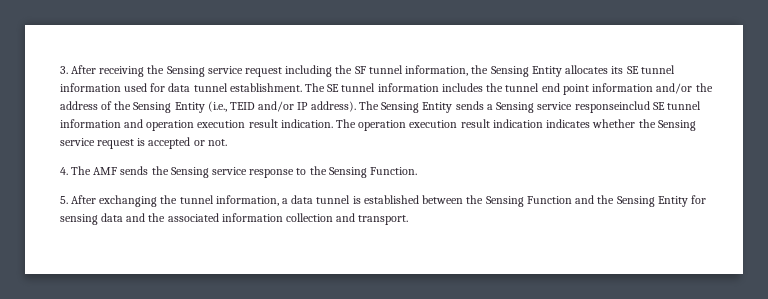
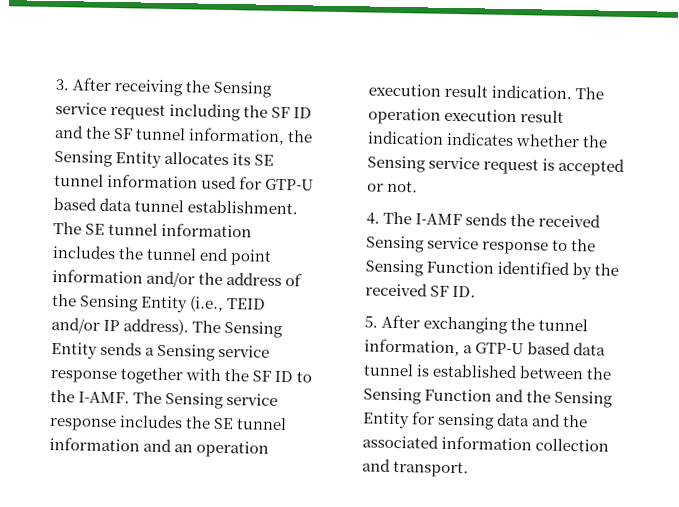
- 3. After receiving the Sensing service request including the SF tunnel information, the Sensing Entity allocates its SE tunnel information used for data tunnel establishment.
+ 3. After receiving the Sensing service request including the SF ID and the SF tunnel information, the Sensing Entity allocates its SE tunnel information used for GTP-U based data tunnel establishment.
- The Sensing Entity sends a Sensing service responseinclud SE tunnel information and operation execution result indication.
+ The Sensing Entity sends a Sensing service response together with the SF ID to the I-AMF. The Sensing service response includes the SE tunnel information and an operation execution result indication.
- 4. The AMF sends the Sensing service response to the Sensing Function.
+ 4. The I-AMF sends the received Sensing service response to the Sensing Function identified by the received SF ID.
- 5. After exchanging the tunnel information, a data tunnel is established between the Sensing Function and the Sensing Entity for sensing data and the associated information collection and transport.
+ 5. After exchanging the tunnel information, a GTP-U based data tunnel is established between the Sensing Function and the Sensing Entity for sensing data and the associated information collection and transport.

